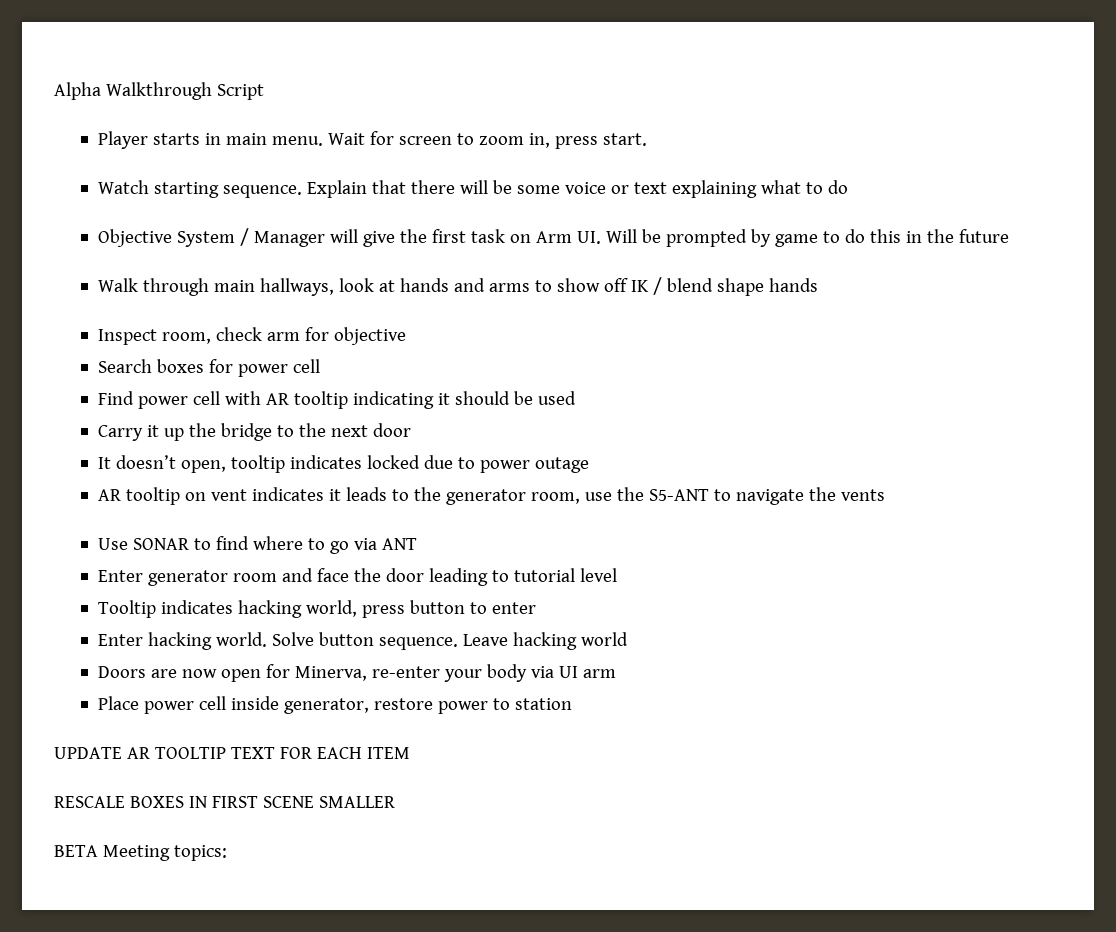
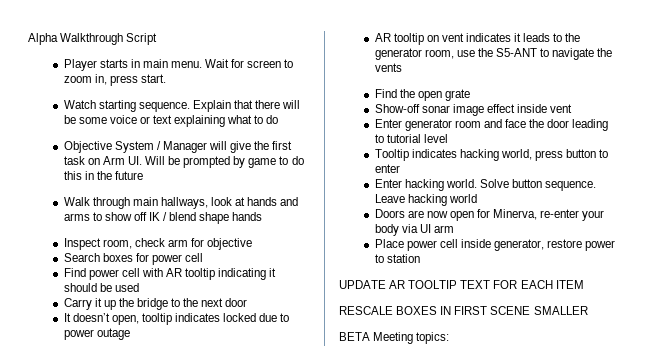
- Use SONAR to find where to go via ANT
+ Find the open grate
+ Show-off sonar image effect inside vent

